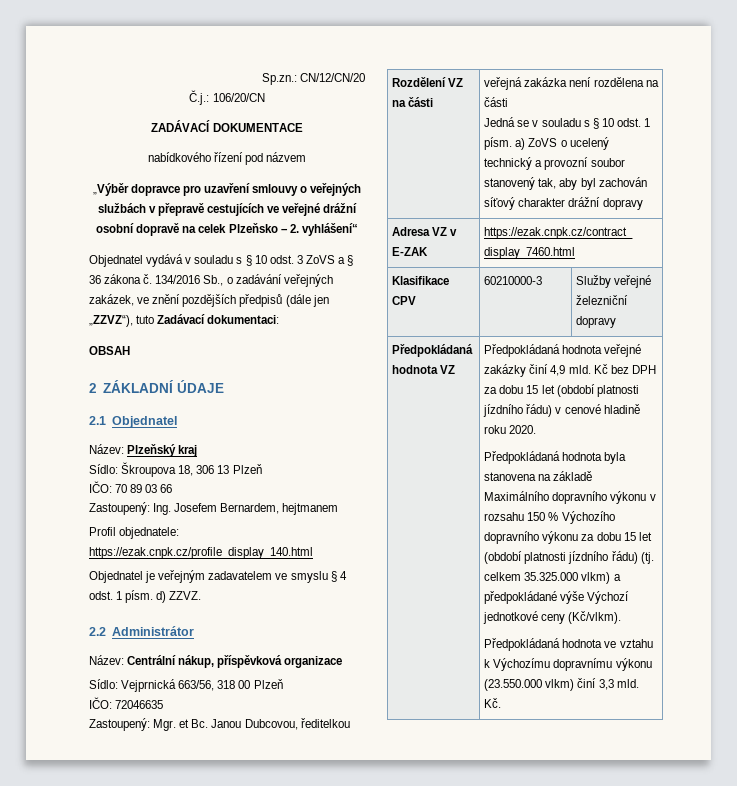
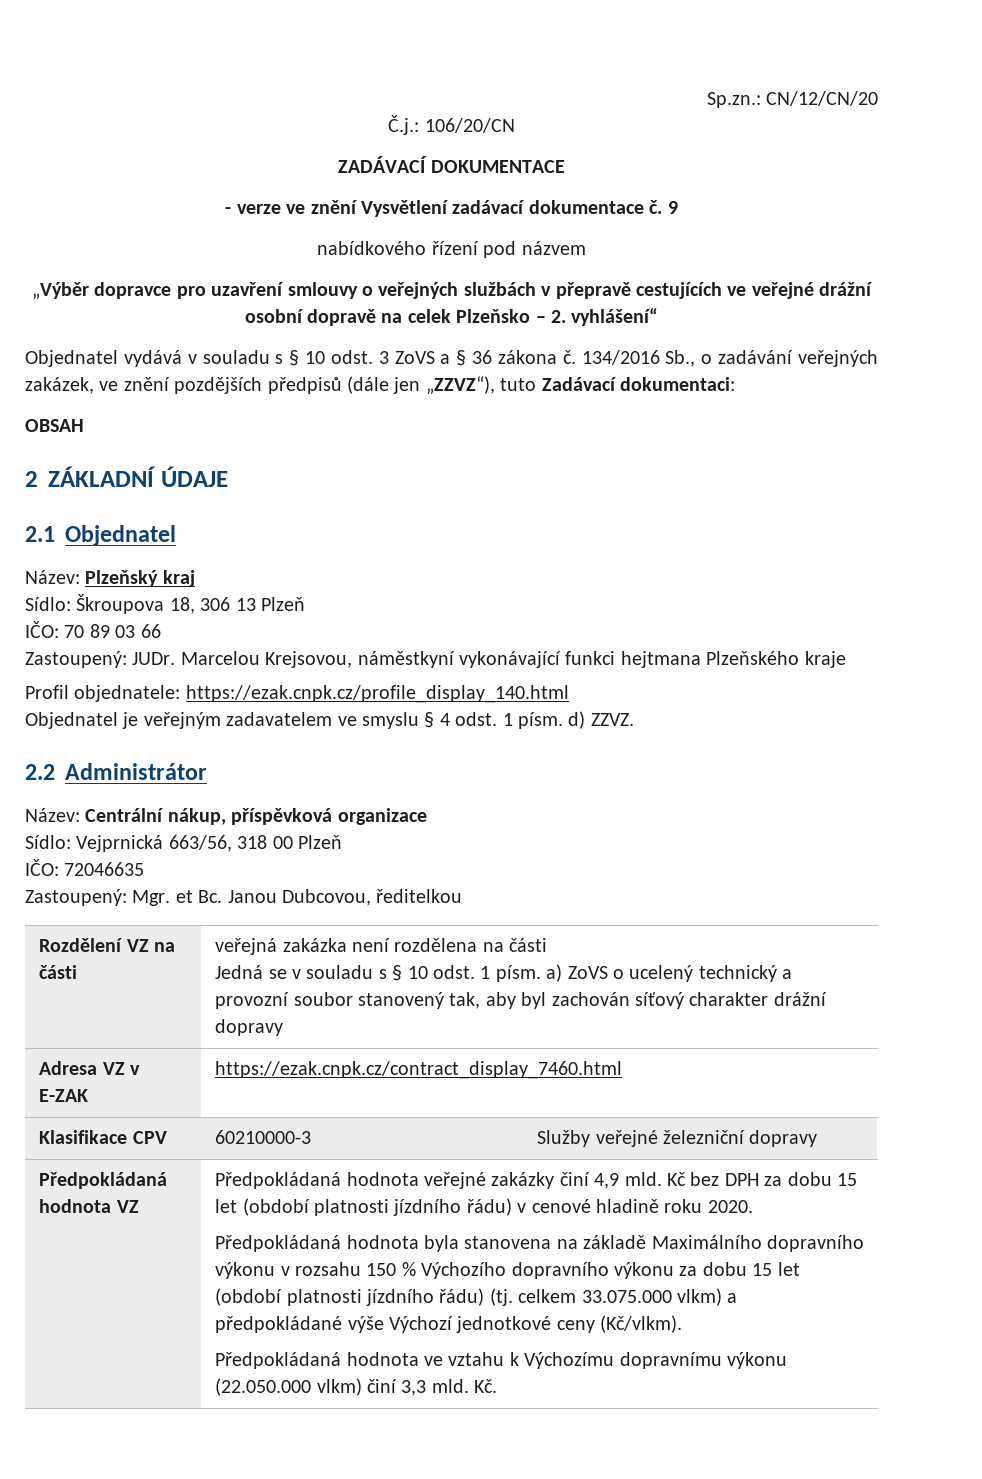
+ - verze ve znění Vysvětlení zadávací dokumentace č. 9
- Zastoupený: Ing. Josefem Bernardem, hejtmanem
+ Zastoupený: JUDr. Marcelou Krejsovou, náměstkyní vykonávající funkci hejtmana Plzeňského kraje
- Předpokládaná hodnota byla stanovena na základě Maximálního dopravního výkonu v rozsahu 150 % Výchozího dopravního výkonu za dobu 15 let (období platnosti jízdního řádu) (tj. celkem 35.325.000 vlkm) a předpokládané výše Výchozí jednotkové ceny (Kč/vlkm).
+ Předpokládaná hodnota byla stanovena na základě Maximálního dopravního výkonu v rozsahu 150 % Výchozího dopravního výkonu za dobu 15 let (období platnosti jízdního řádu) (tj. celkem 33.075.000 vlkm) a předpokládané výše Výchozí jednotkové ceny (Kč/vlkm).
- Předpokládaná hodnota ve vztahu k Výchozímu dopravnímu výkonu (23.550.000 vlkm) činí 3,3 mld.
+ Předpokládaná hodnota ve vztahu k Výchozímu dopravnímu výkonu (22.050.000 vlkm) činí 3,3 mld.

